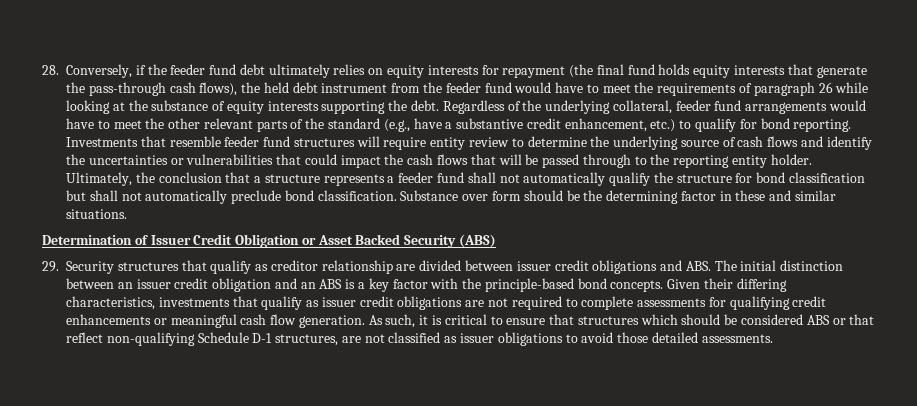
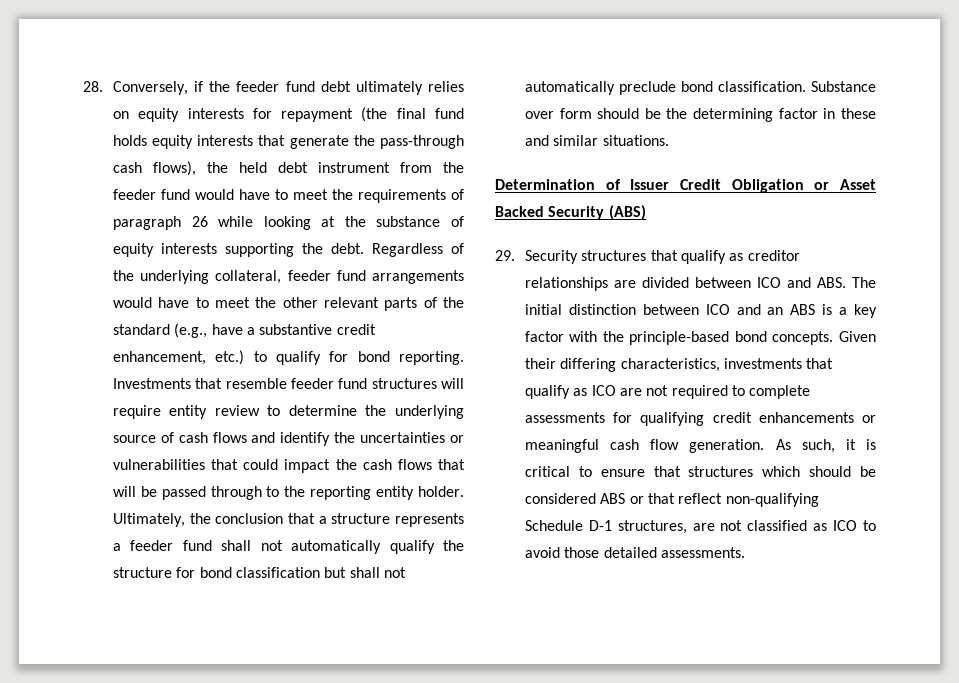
- 29. Security structures that qualify as creditor relationship are divided between issuer credit obligations and ABS. The initial distinction between an issuer credit obligation and an ABS is a key factor with the principle-based bond concepts.
+ 29. Security structures that qualify as creditor relationships are divided between ICO and ABS. The initial distinction between ICO and an ABS is a key factor with the principle-based bond concepts.
- Given their differing characteristics, investments that qualify as issuer credit obligations are not required to complete assessments for qualifying credit enhancements or meaningful cash flow generation.
+ Given their differing characteristics, investments that qualify as ICO are not required to complete assessments for qualifying credit enhancements or meaningful cash flow generation.
- As such, it is critical to ensure that structures which should be considered ABS or that reflect non-qualifying Schedule D-1 structures, are not classified as issuer obligations to avoid those detailed assessments.
+ As such, it is critical to ensure that structures which should be considered ABS or that reflect non-qualifying Schedule D-1 structures, are not classified as ICO to avoid those detailed assessments.

